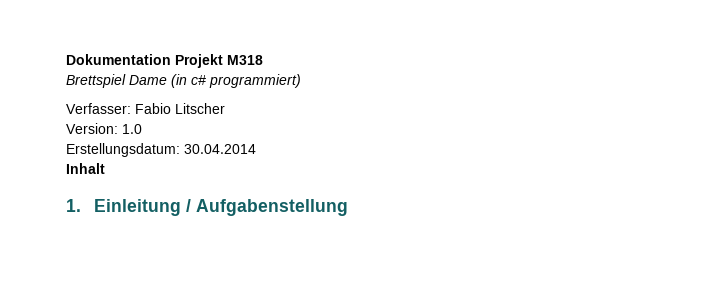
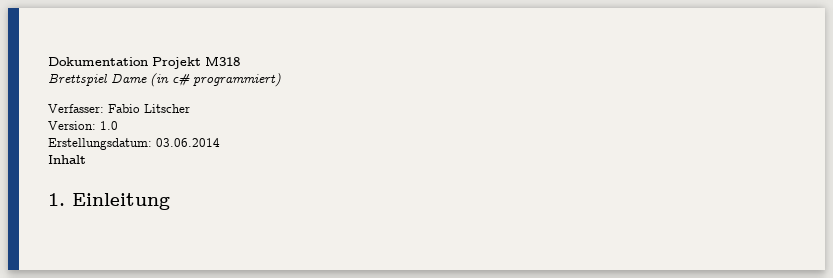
- Erstellungsdatum: 30.04.2014
+ Erstellungsdatum: 03.06.2014
- 1. Einleitung / Aufgabenstellung
+ 1. Einleitung

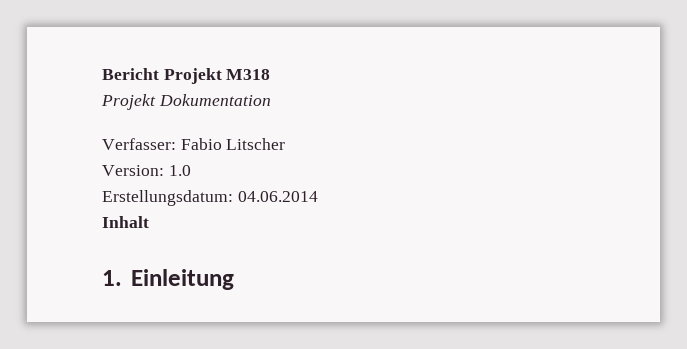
- Dokumentation Projekt M318
+ Bericht Projekt M318
- Brettspiel Dame (in c# programmiert)
+ Projekt Dokumentation
- Erstellungsdatum: 03.06.2014
+ Erstellungsdatum: 04.06.2014

